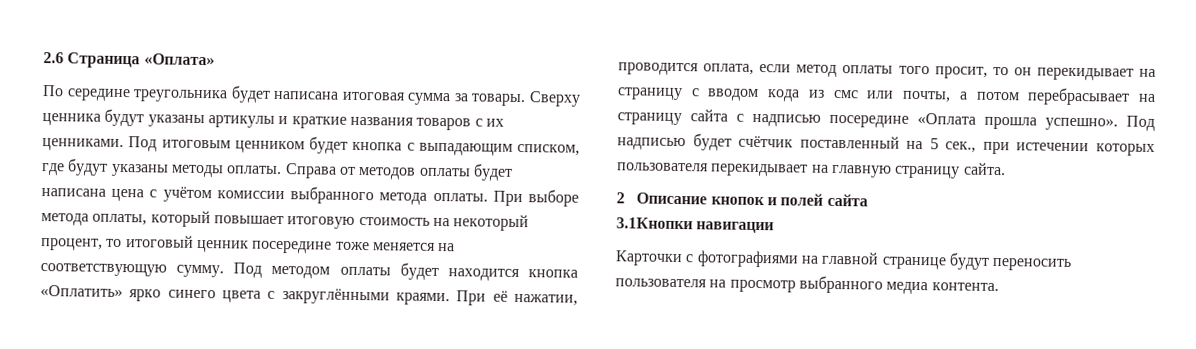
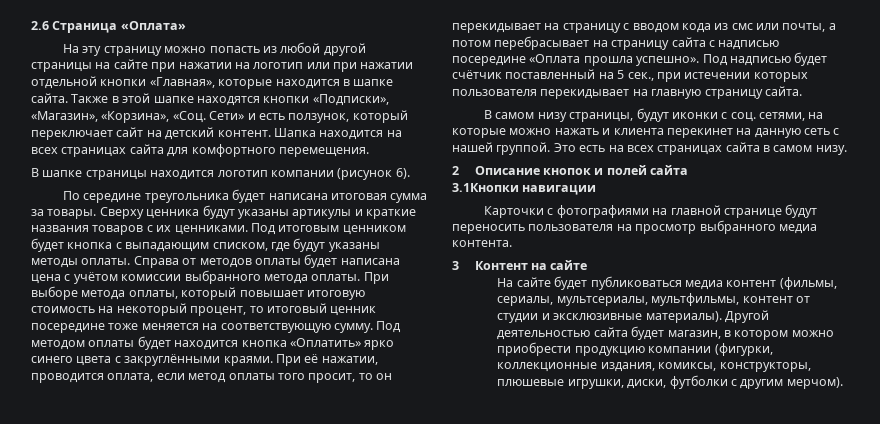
+ На эту страницу можно попасть из любой другой страницы на сайте при нажатии на логотип или при нажатии отдельной кнопки «Главная», которые находится в шапке сайта. Также в этой шапке находятся кнопки «Подписки», «Магазин», «Корзина», «Соц. Сети» и есть ползунок, который переключает сайт на детский контент. Шапка находится на всех страницах сайта для комфортного перемещения.
+ В шапке страницы находится логотип компании (рисунок 6).
+ В самом низу страницы, будут иконки с соц. сетями, на которые можно нажать и клиента перекинет на данную сеть с нашей группой. Это есть на всех страницах сайта в самом низу.
+ 3 Контент на сайте
+ На сайте будет публиковаться медиа контент (фильмы, сериалы, мультсериалы, мультфильмы, контент от студии и эксклюзивные материалы). Другой деятельностью сайта будет магазин, в котором можно приобрести продукцию компании (фигурки, коллекционные издания, комиксы, конструкторы, плюшевые игрушки, диски, футболки с другим мерчом).

